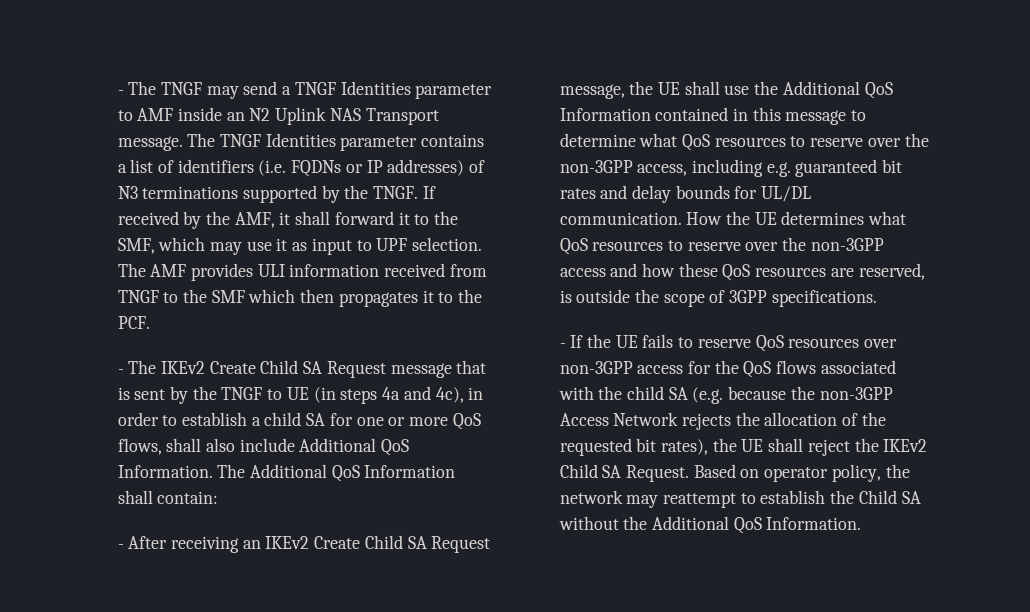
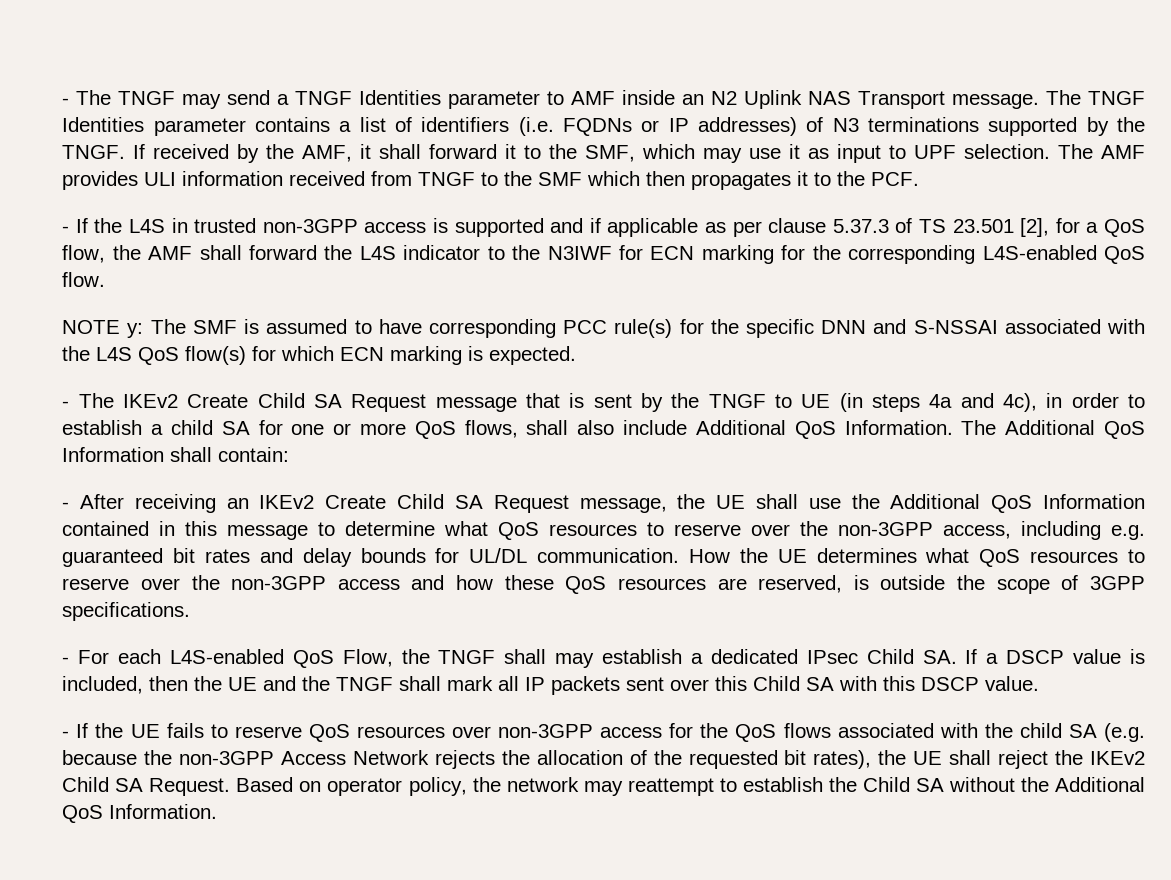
+ - If the L4S in trusted non-3GPP access is supported and if applicable as per clause 5.37.3 of TS 23.501 [2], for a QoS flow, the AMF shall forward the L4S indicator to the N3IWF for ECN marking for the corresponding L4S-enabled QoS flow.
+ NOTE y: The SMF is assumed to have corresponding PCC rule(s) for the specific DNN and S-NSSAI associated with the L4S QoS flow(s) for which ECN marking is expected.
+ - For each L4S-enabled QoS Flow, the TNGF shall may establish a dedicated IPsec Child SA. If a DSCP value is included, then the UE and the TNGF shall mark all IP packets sent over this Child SA with this DSCP value.

